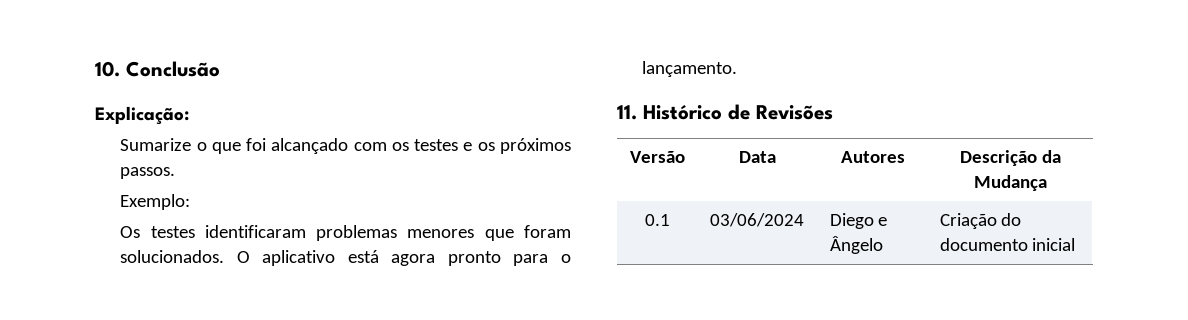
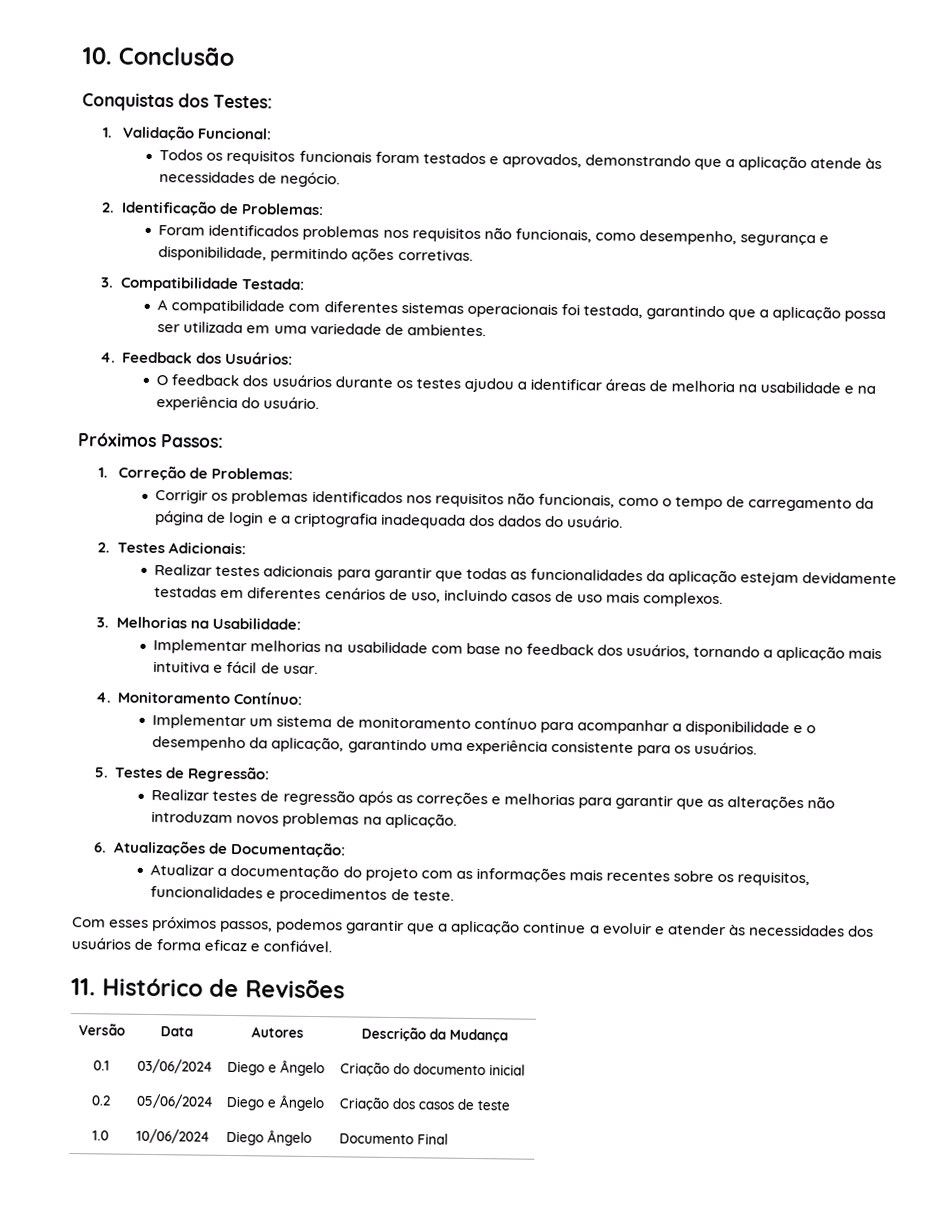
- Explicação:
- Sumarize o que foi alcançado com os testes e os próximos passos.
- Exemplo:
- Os testes identificaram problemas menores que foram solucionados. O aplicativo está agora pronto para o lançamento.
+ Conquistas dos Testes:
+ 1. Validação Funcional:
+ Todos os requisitos funcionais foram testados e aprovados, demonstrando que a aplicação atende às necessidades de negócio.
+ 2. Identificação de Problemas:
+ Foram identificados problemas nos requisitos não funcionais, como desempenho, segurança e disponibilidade, permitindo ações corretivas.
+ 3. Compatibilidade Testada:
+ A compatibilidade com diferentes sistemas operacionais foi testada, garantindo que a aplicação possa ser utilizada em uma variedade de ambientes.
+ 4. Feedback dos Usuários:
+ O feedback dos usuários durante os testes ajudou a identificar áreas de melhoria na usabilidade e na experiência do usuário.
+ Próximos Passos:
+ 1. Correção de Problemas:
+ Corrigir os problemas identificados nos requisitos não funcionais, como o tempo de carregamento da página de login e a criptografia inadequada dos dados do usuário.
+ 2. Testes Adicionais:
+ Realizar testes adicionais para garantir que todas as funcionalidades da aplicação estejam devidamente testadas em diferentes cenários de uso, incluindo casos de uso mais complexos.
+ 3. Melhorias na Usabilidade:
+ Implementar melhorias na usabilidade com base no feedback dos usuários, tornando a aplicação mais intuitiva e fácil de usar.
+ 4. Monitoramento Contínuo:
+ Implementar um sistema de monitoramento contínuo para acompanhar a disponibilidade e o desempenho da aplicação, garantindo uma experiência consistente para os usuários.
+ 5. Testes de Regressão:
+ Realizar testes de regressão após as correções e melhorias para garantir que as alterações não introduzam novos problemas na aplicação.
+ 6. Atualizações de Documentação:
+ Atualizar a documentação do projeto com as informações mais recentes sobre os requisitos, funcionalidades e procedimentos de teste.
+ Com esses próximos passos, podemos garantir que a aplicação continue a evoluir e atender às necessidades dos usuários de forma eficaz e confiável.
+ 0.2 | 05/06/2024 | Diego e Ângelo | Criação dos casos de teste
+ 1.0 | 10/06/2024 | Diego Ângelo | Documento Final

